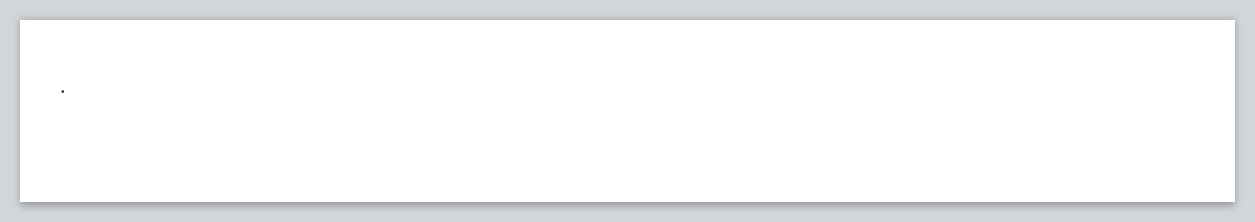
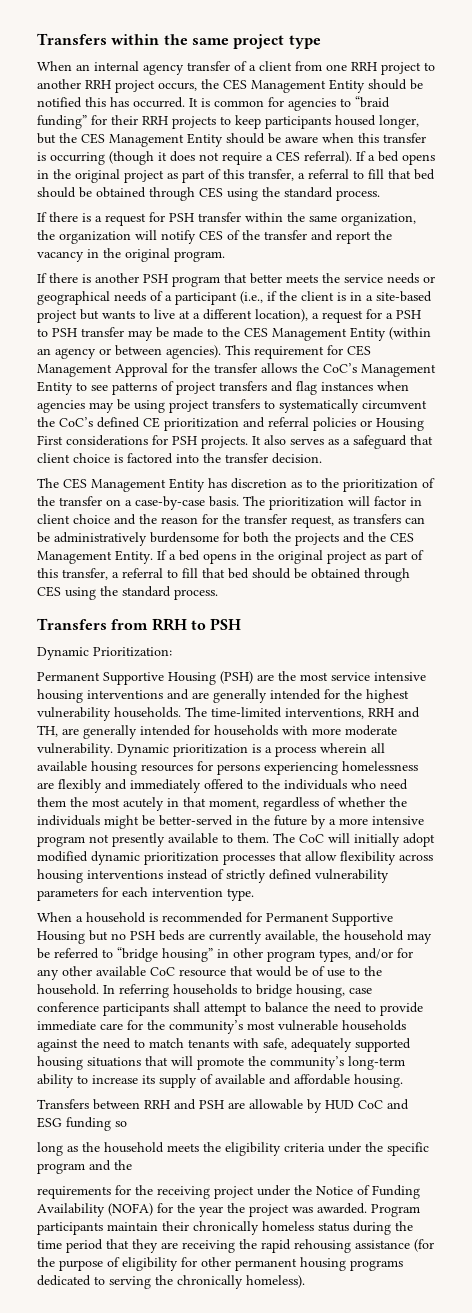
- .
+ Transfers within the same project type
+ When an internal agency transfer of a client from one RRH project to another RRH project occurs, the CES Management Entity should be notified this has occurred. It is common for agencies to “braid funding” for their RRH projects to keep participants housed longer, but the CES Management Entity should be aware when this transfer is occurring (though it does not require a CES referral). If a bed opens in the original project as part of this transfer, a referral to fill that bed should be obtained through CES using the standard process.
+ If there is a request for PSH transfer within the same organization, the organization will notify CES of the transfer and report the vacancy in the original program.
+ If there is another PSH program that better meets the service needs or geographical needs of a participant (i.e., if the client is in a site-based project but wants to live at a different location), a request for a PSH to PSH transfer may be made to the CES Management Entity (within an agency or between agencies). This requirement for CES Management Approval for the transfer allows the CoC’s Management Entity to see patterns of project transfers and flag instances when agencies may be using project transfers to systematically circumvent the CoC’s defined CE prioritization and referral policies or Housing First considerations for PSH projects. It also serves as a safeguard that client choice is factored into the transfer decision.
+ The CES Management Entity has discretion as to the prioritization of the transfer on a case-by-case basis. The prioritization will factor in client choice and the reason for the transfer request, as transfers can be administratively burdensome for both the projects and the CES Management Entity. If a bed opens in the original project as part of this transfer, a referral to fill that bed should be obtained through CES using the standard process.
+ Transfers from RRH to PSH
+ Dynamic Prioritization:
+ Permanent Supportive Housing (PSH) are the most service intensive housing interventions and are generally intended for the highest vulnerability households. The time-limited interventions, RRH and TH, are generally intended for households with more moderate vulnerability. Dynamic prioritization is a process wherein all available housing resources for persons experiencing homelessness are flexibly and immediately offered to the individuals who need them the most acutely in that moment, regardless of whether the individuals might be better-served in the future by a more intensive program not presently available to them. The CoC will initially adopt modified dynamic prioritization processes that allow flexibility across housing interventions instead of strictly defined vulnerability parameters for each intervention type.
+ When a household is recommended for Permanent Supportive Housing but no PSH beds are currently available, the household may be referred to “bridge housing” in other program types, and/or for any other available CoC resource that would be of use to the household. In referring households to bridge housing, case conference participants shall attempt to balance the need to provide immediate care for the community’s most vulnerable households against the need to match tenants with safe, adequately supported housing situations that will promote the community’s long-term ability to increase its supply of available and affordable housing.
+ Transfers between RRH and PSH are allowable by HUD CoC and ESG funding so
+ long as the household meets the eligibility criteria under the specific program and the
+ requirements for the receiving project under the Notice of Funding Availability (NOFA) for the year the project was awarded. Program participants maintain their chronically homeless status during the time period that they are receiving the rapid rehousing assistance (for the purpose of eligibility for other permanent housing programs dedicated to serving the chronically homeless).

